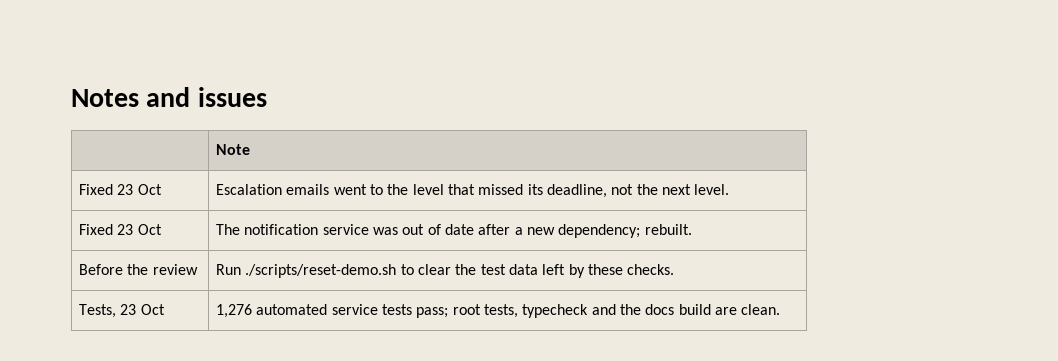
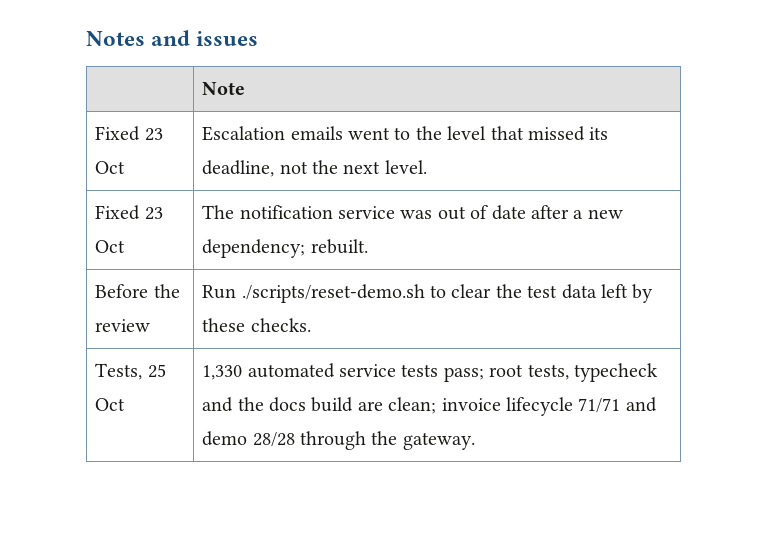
- Tests, 23 Oct | 1,276 automated service tests pass; root tests, typecheck and the docs build are clean.
+ Tests, 25 Oct | 1,330 automated service tests pass; root tests, typecheck and the docs build are clean; invoice lifecycle 71/71 and demo 28/28 through the gateway.

